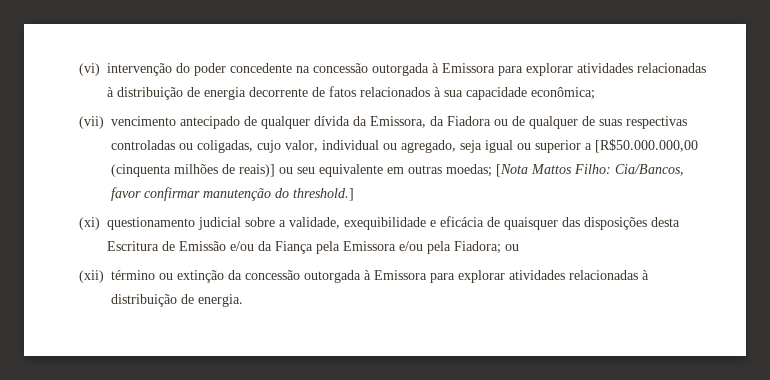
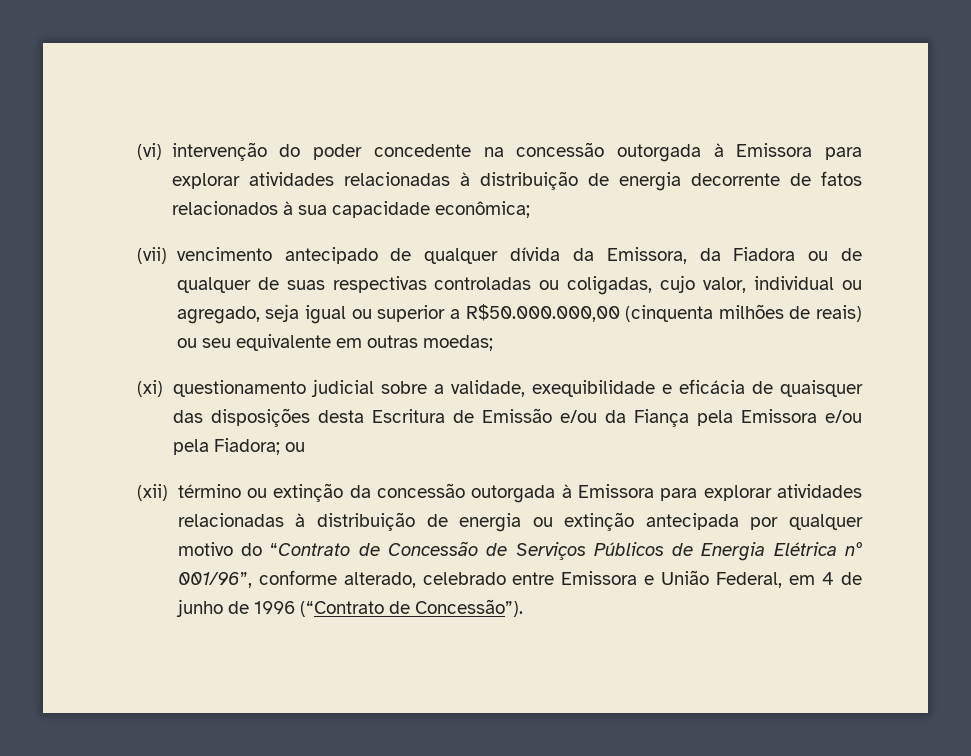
- (vii) vencimento antecipado de qualquer dívida da Emissora, da Fiadora ou de qualquer de suas respectivas controladas ou coligadas, cujo valor, individual ou agregado, seja igual ou superior a [R$50.000.000,00 (cinquenta milhões de reais)] ou seu equivalente em outras moedas; [Nota Mattos Filho: Cia/Bancos, favor confirmar manutenção do threshold.]
+ (vii) vencimento antecipado de qualquer dívida da Emissora, da Fiadora ou de qualquer de suas respectivas controladas ou coligadas, cujo valor, individual ou agregado, seja igual ou superior a R$50.000.000,00 (cinquenta milhões de reais) ou seu equivalente em outras moedas;
- (xii) término ou extinção da concessão outorgada à Emissora para explorar atividades relacionadas à distribuição de energia.
+ (xii) término ou extinção da concessão outorgada à Emissora para explorar atividades relacionadas à distribuição de energia ou extinção antecipada por qualquer motivo do “Contrato de Concessão de Serviços Públicos de Energia Elétrica nº 001/96”, conforme alterado, celebrado entre Emissora e União Federal, em 4 de junho de 1996 (“Contrato de Concessão”).

